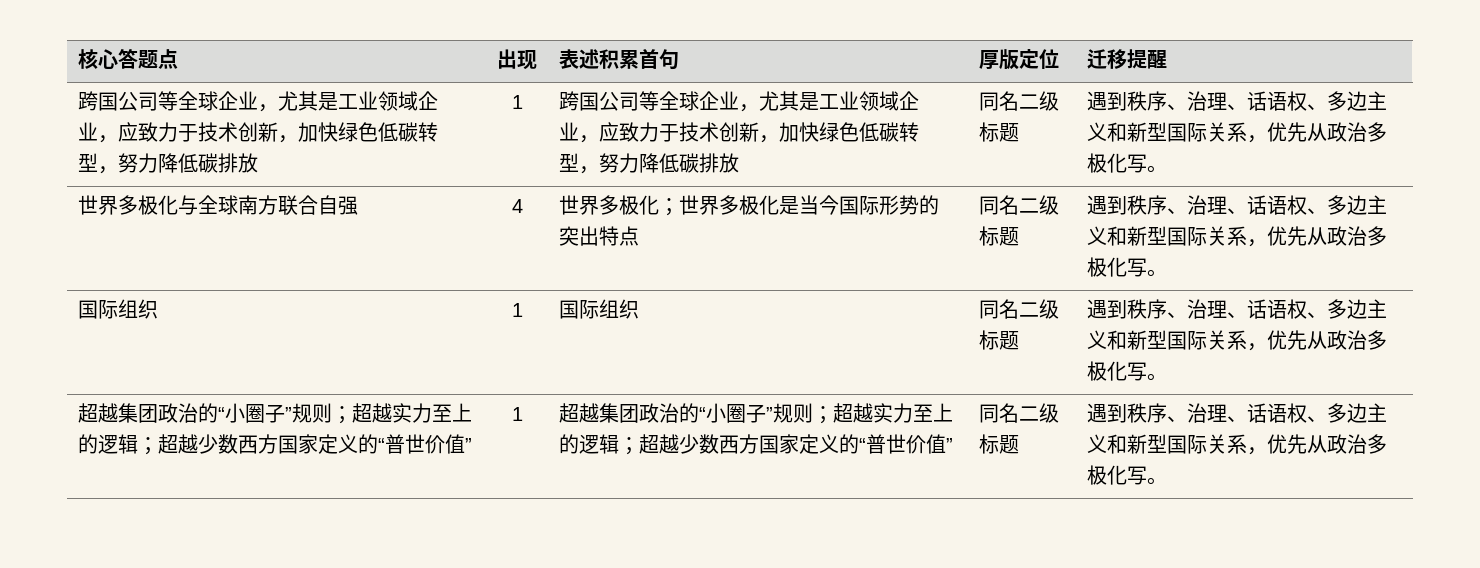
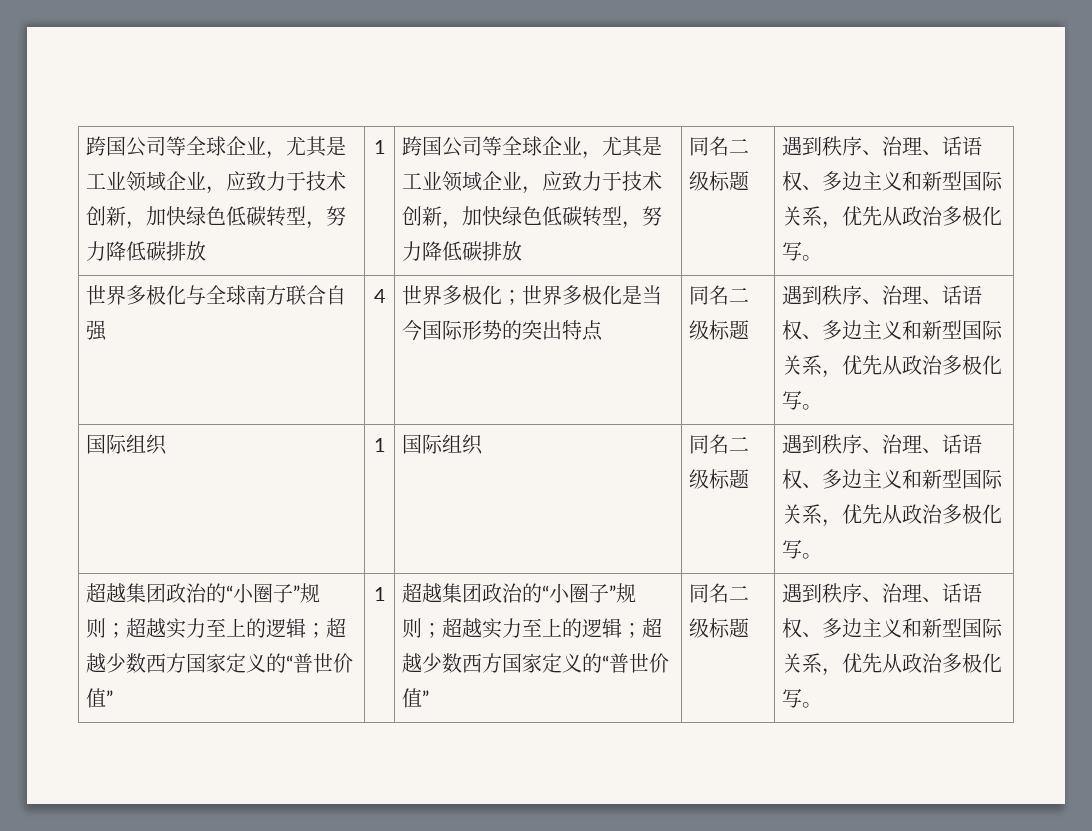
- 核心答题点 | 出现 | 表述积累首句 | 厚版定位 | 迁移提醒

